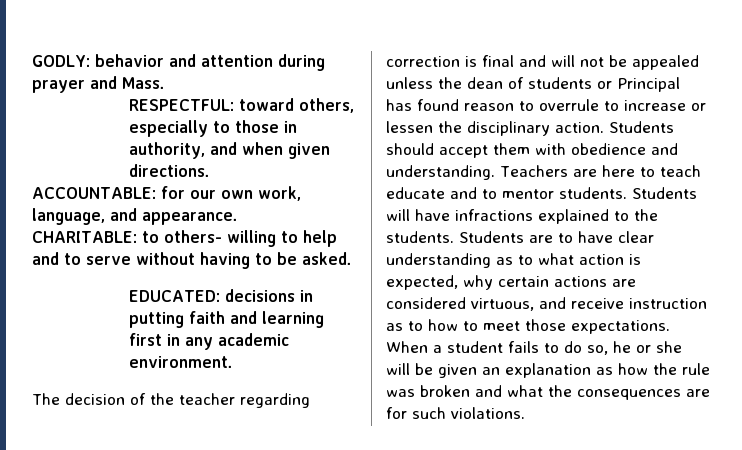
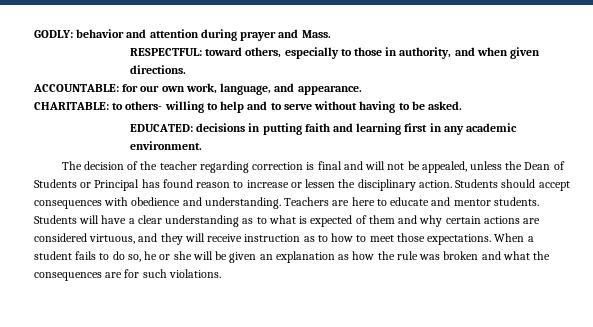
- The decision of the teacher regarding correction is final and will not be appealed unless the dean of students or Principal has found reason to overrule to increase or lessen the disciplinary action.
+ The decision of the teacher regarding correction is final and will not be appealed, unless the Dean of Students or Principal has found reason to increase or lessen the disciplinary action.
- Students should accept them with obedience and understanding.
+ Students should accept consequences with obedience and understanding.
- Teachers are here to teach educate and to mentor students.
+ Teachers are here to educate and mentor students.
- Students will have infractions explained to the students. Students are to have clear understanding as to what action is expected, why certain actions are considered virtuous, and receive instruction as to how to meet those expectations.
+ Students will have a clear understanding as to what is expected of them and why certain actions are considered virtuous, and they will receive instruction as to how to meet those expectations.

